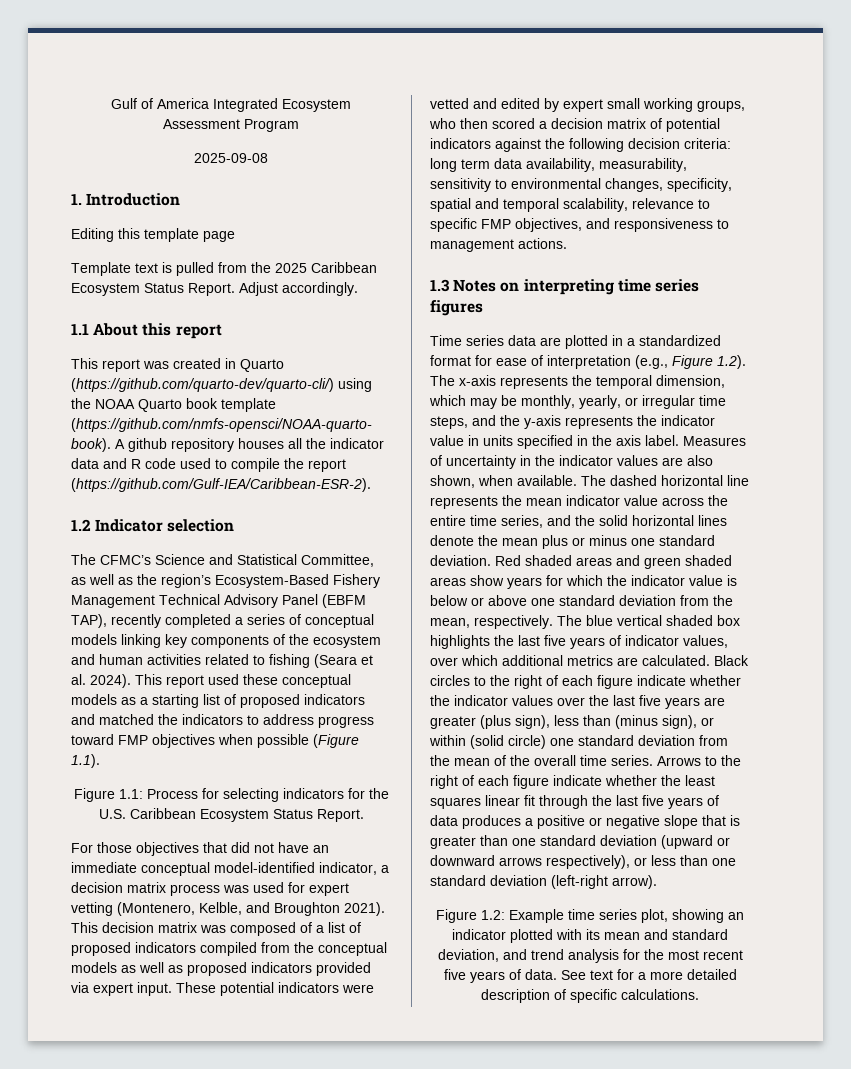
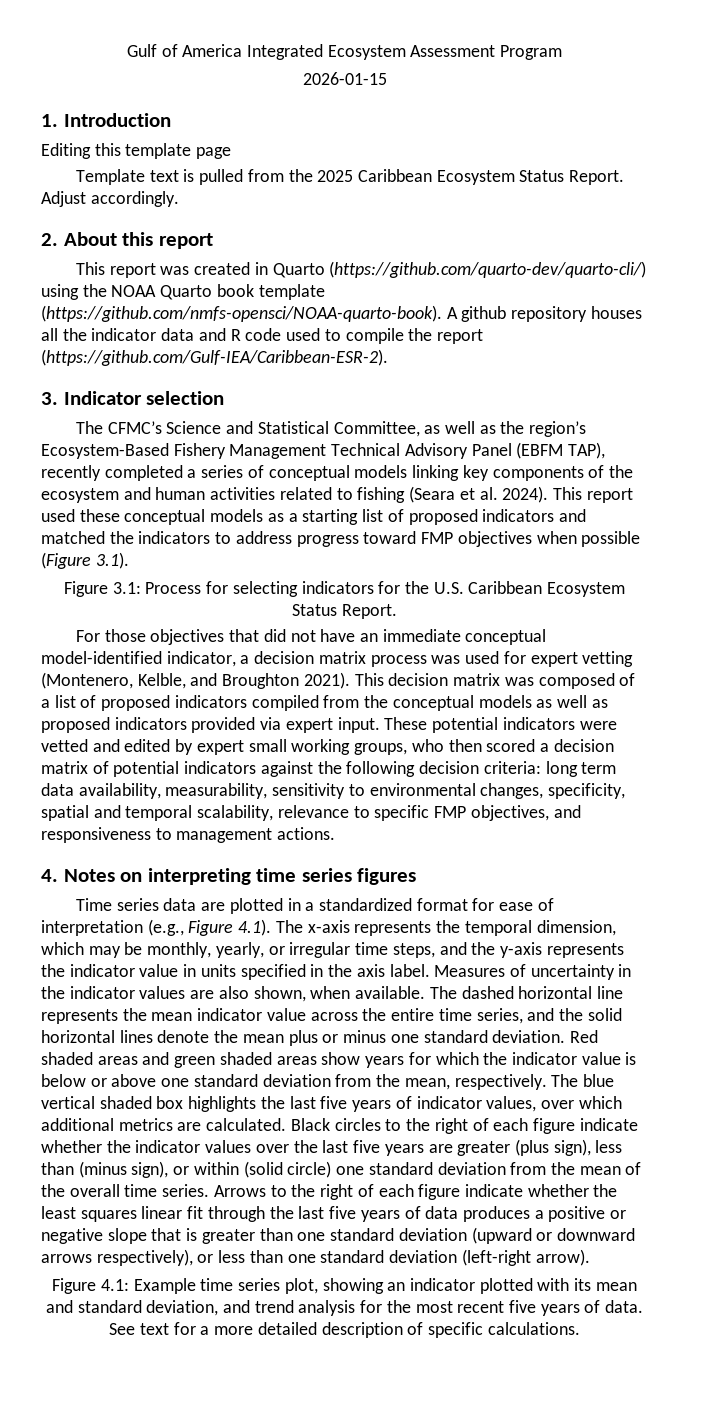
- 2025-09-08
+ 2026-01-15
- 1.1 About this report
+ 2. About this report
- 1.2 Indicator selection
+ 3. Indicator selection
- This report used these conceptual models as a starting list of proposed indicators and matched the indicators to address progress toward FMP objectives when possible (Figure 1.1).
- Figure 1.1: Process for selecting indicators for the U.S. Caribbean Ecosystem Status Report.
+ This report used these conceptual models as a starting list of proposed indicators and matched the indicators to address progress toward FMP objectives when possible (Figure 3.1).
+ Figure 3.1: Process for selecting indicators for the U.S. Caribbean Ecosystem Status Report.
- 1.3 Notes on interpreting time series figures
+ 4. Notes on interpreting time series figures
- Time series data are plotted in a standardized format for ease of interpretation (e.g., Figure 1.2). The x-axis represents the temporal dimension, which may be monthly, yearly, or irregular time steps, and the y-axis represents the indicator value in units specified in the axis label.
+ Time series data are plotted in a standardized format for ease of interpretation (e.g., Figure 4.1). The x-axis represents the temporal dimension, which may be monthly, yearly, or irregular time steps, and the y-axis represents the indicator value in units specified in the axis label.
- Figure 1.2: Example time series plot, showing an indicator plotted with its mean and standard deviation, and trend analysis for the most recent five years of data.
+ Figure 4.1: Example time series plot, showing an indicator plotted with its mean and standard deviation, and trend analysis for the most recent five years of data.

